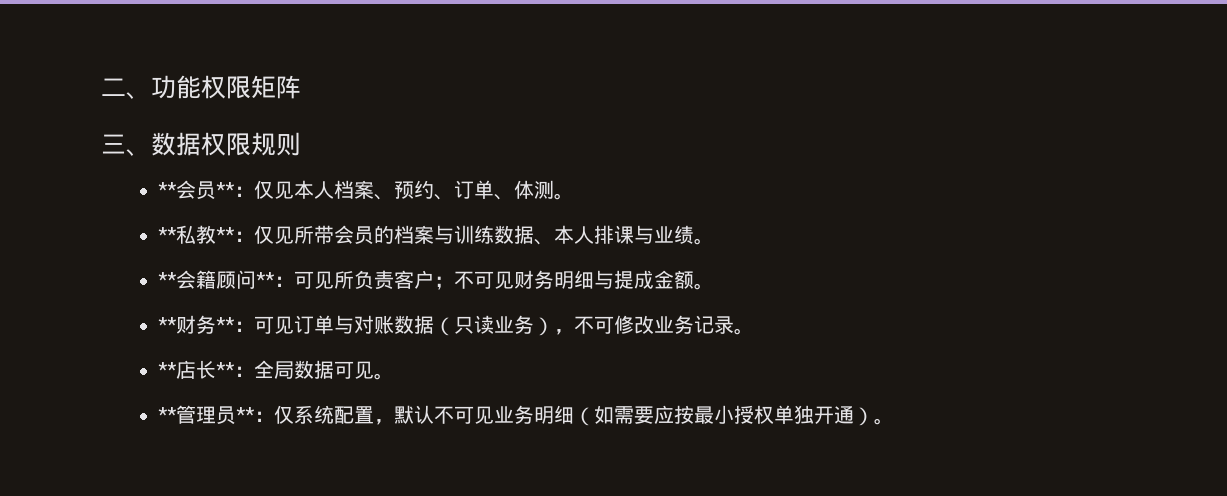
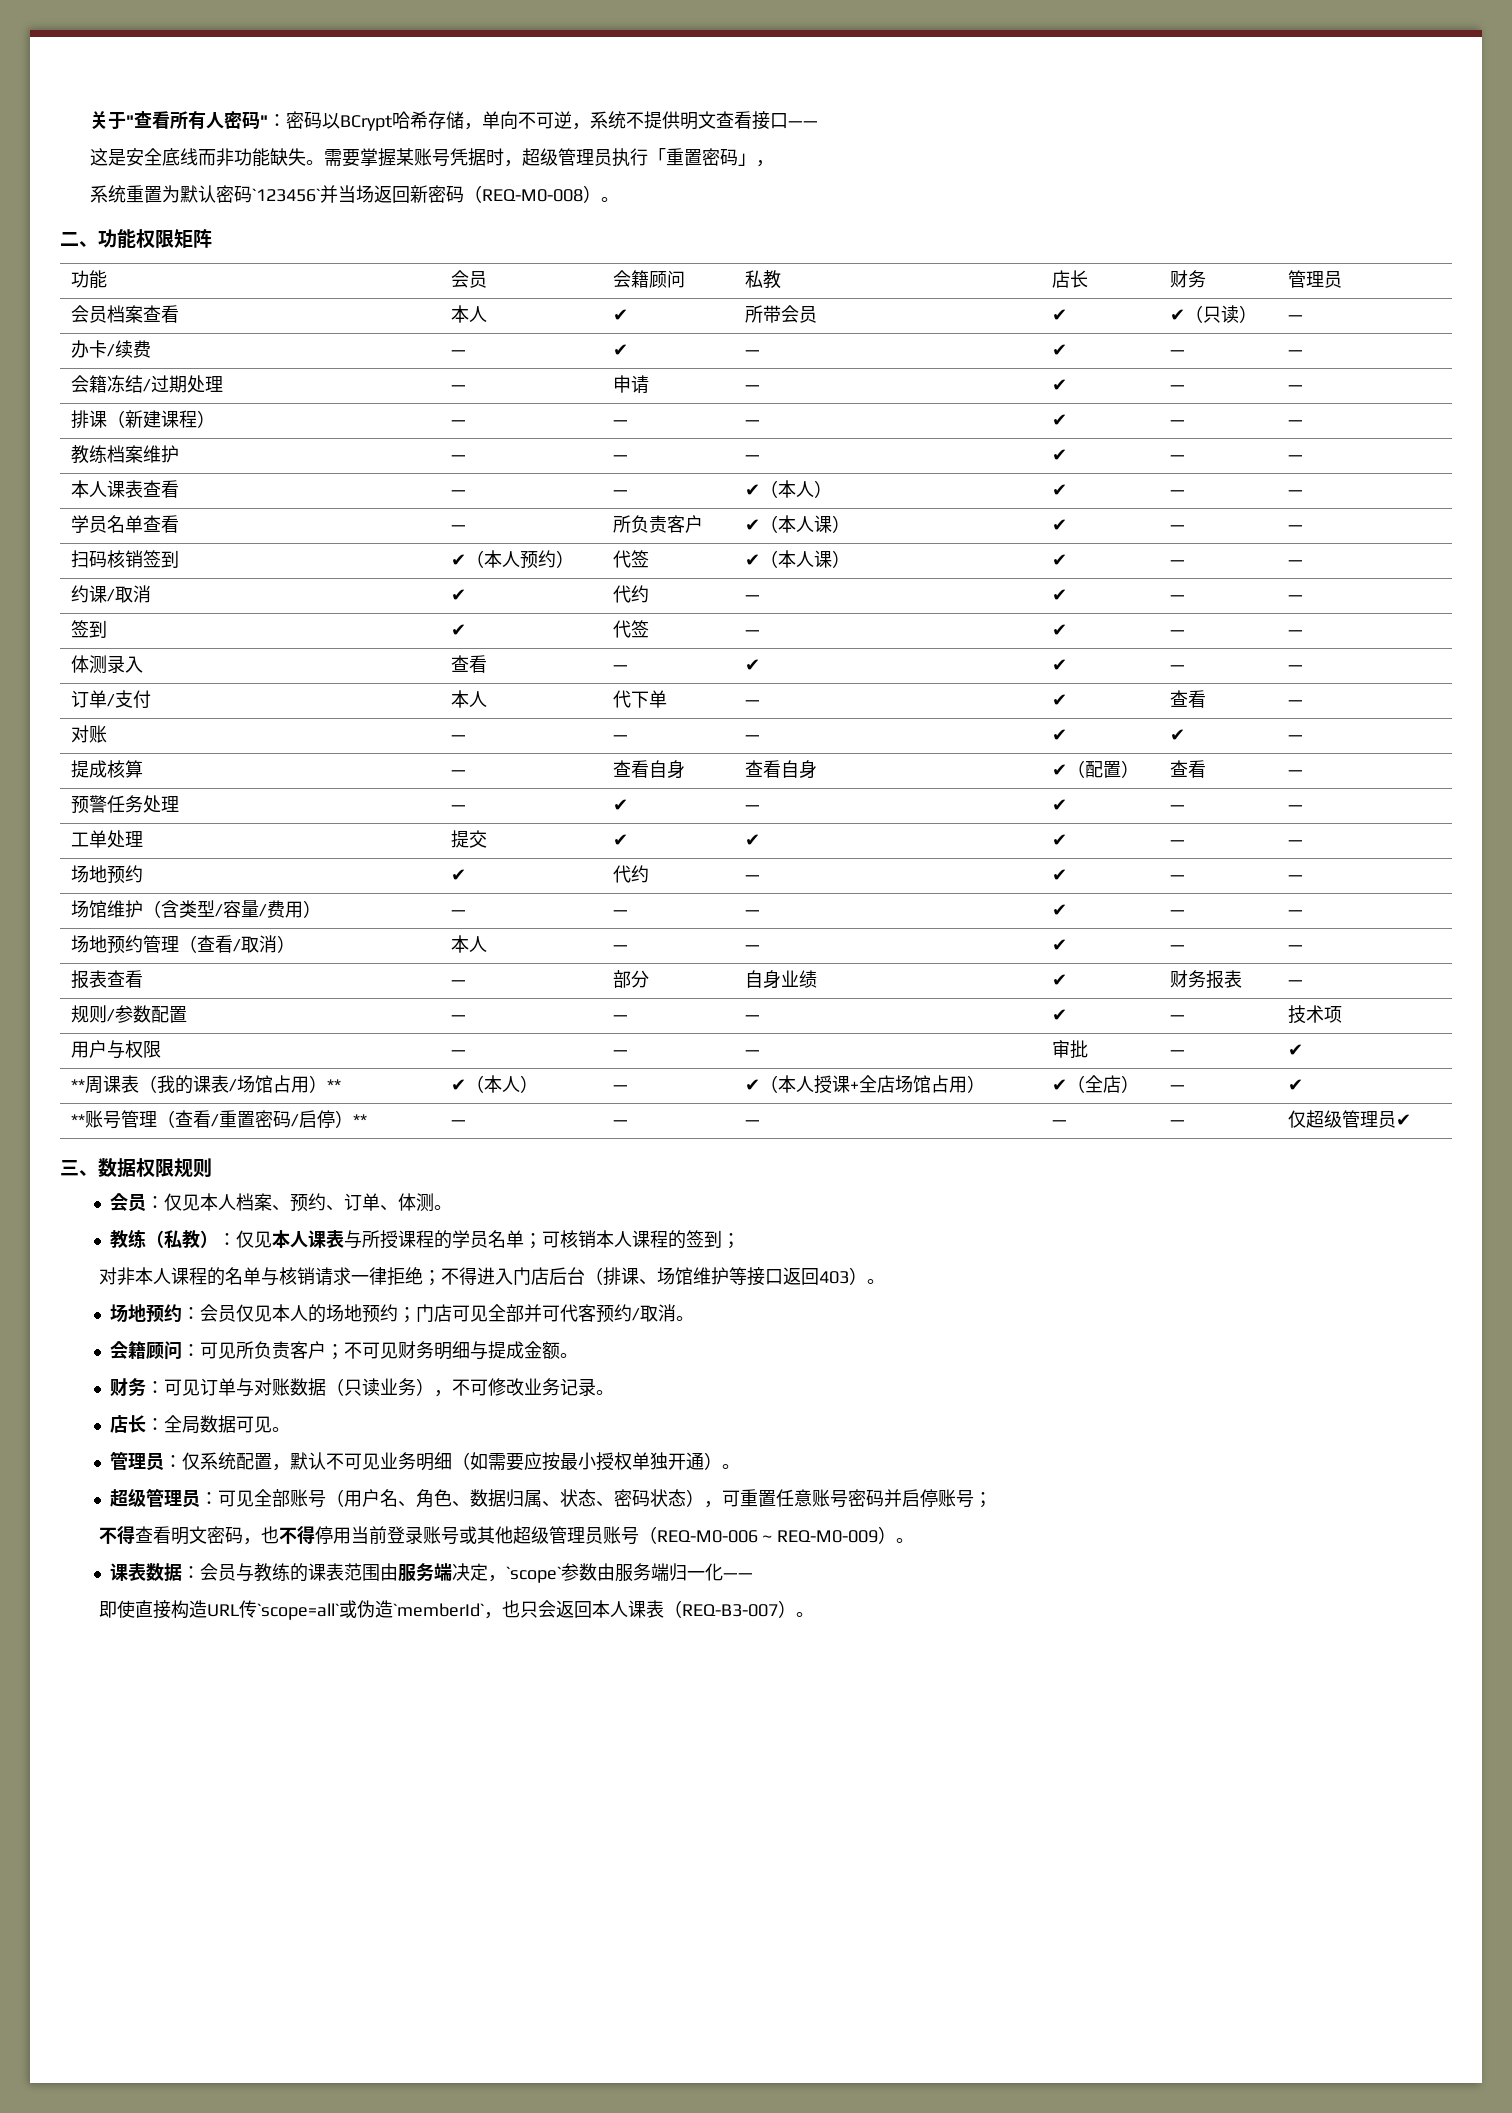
+ 关于"查看所有人密码"：密码以BCrypt哈希存储，单向不可逆，系统不提供明文查看接口——
+ 这是安全底线而非功能缺失。需要掌握某账号凭据时，超级管理员执行「重置密码」，
+ 系统重置为默认密码`123456`并当场返回新密码（REQ-M0-008）。
  二、功能权限矩阵
+ 功能 | 会员 | 会籍顾问 | 私教 | 店长 | 财务 | 管理员
+ 会员档案查看 | 本人 | ✔ | 所带会员 | ✔ | ✔（只读） | —
+ 办卡/续费 | — | ✔ | — | ✔ | — | —
+ 会籍冻结/过期处理 | — | 申请 | — | ✔ | — | —
+ 排课（新建课程） | — | — | — | ✔ | — | —
+ 教练档案维护 | — | — | — | ✔ | — | —
+ 本人课表查看 | — | — | ✔（本人） | ✔ | — | —
+ 学员名单查看 | — | 所负责客户 | ✔（本人课） | ✔ | — | —
+ 扫码核销签到 | ✔（本人预约） | 代签 | ✔（本人课） | ✔ | — | —
+ 约课/取消 | ✔ | 代约 | — | ✔ | — | —
+ 签到 | ✔ | 代签 | — | ✔ | — | —
+ 体测录入 | 查看 | — | ✔ | ✔ | — | —
+ 订单/支付 | 本人 | 代下单 | — | ✔ | 查看 | —
+ 对账 | — | — | — | ✔ | ✔ | —
+ 提成核算 | — | 查看自身 | 查看自身 | ✔（配置） | 查看 | —
+ 预警任务处理 | — | ✔ | — | ✔ | — | —
+ 工单处理 | 提交 | ✔ | ✔ | ✔ | — | —
+ 场地预约 | ✔ | 代约 | — | ✔ | — | —
+ 场馆维护（含类型/容量/费用） | — | — | — | ✔ | — | —
+ 场地预约管理（查看/取消） | 本人 | — | — | ✔ | — | —
+ 报表查看 | — | 部分 | 自身业绩 | ✔ | 财务报表 | —
+ 规则/参数配置 | — | — | — | ✔ | — | 技术项
+ 用户与权限 | — | — | — | 审批 | — | ✔
+ **周课表（我的课表/场馆占用）** | ✔（本人） | — | ✔（本人授课+全店场馆占用） | ✔（全店） | — | ✔
+ **账号管理（查看/重置密码/启停）** | — | — | — | — | — | 仅超级管理员✔
- **会员**：仅见本人档案、预约、订单、体测。
+ 会员：仅见本人档案、预约、订单、体测。
- **私教**：仅见所带会员的档案与训练数据、本人排课与业绩。
- **会籍顾问**：可见所负责客户；不可见财务明细与提成金额。
+ 教练（私教）：仅见本人课表与所授课程的学员名单；可核销本人课程的签到；
+ 对非本人课程的名单与核销请求一律拒绝；不得进入门店后台（排课、场馆维护等接口返回403）。
+ 场地预约：会员仅见本人的场地预约；门店可见全部并可代客预约/取消。
+ 会籍顾问：可见所负责客户；不可见财务明细与提成金额。
- **财务**：可见订单与对账数据（只读业务），不可修改业务记录。
+ 财务：可见订单与对账数据（只读业务），不可修改业务记录。
- **店长**：全局数据可见。
+ 店长：全局数据可见。
- **管理员**：仅系统配置，默认不可见业务明细（如需要应按最小授权单独开通）。
+ 管理员：仅系统配置，默认不可见业务明细（如需要应按最小授权单独开通）。
+ 超级管理员：可见全部账号（用户名、角色、数据归属、状态、密码状态），可重置任意账号密码并启停账号；
+ 不得查看明文密码，也不得停用当前登录账号或其他超级管理员账号（REQ-M0-006 ~ REQ-M0-009）。
+ 课表数据：会员与教练的课表范围由服务端决定，`scope`参数由服务端归一化——
+ 即使直接构造URL传`scope=all`或伪造`memberId`，也只会返回本人课表（REQ-B3-007）。

